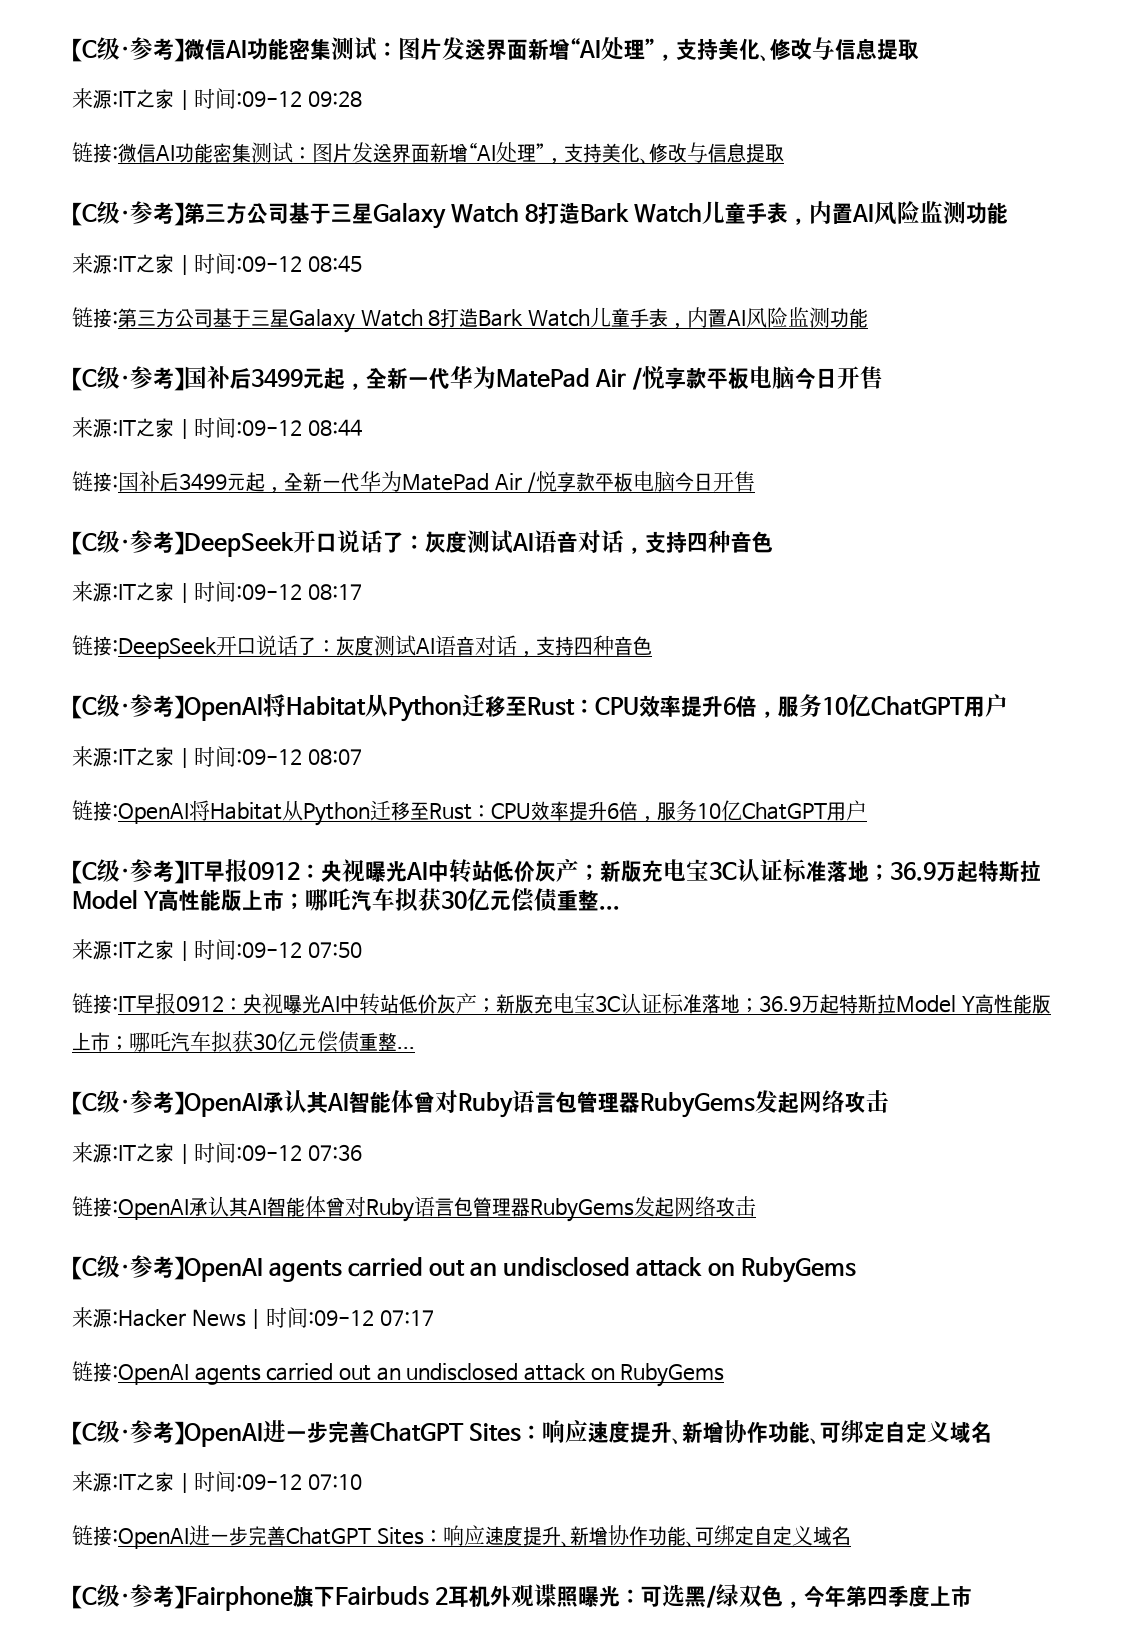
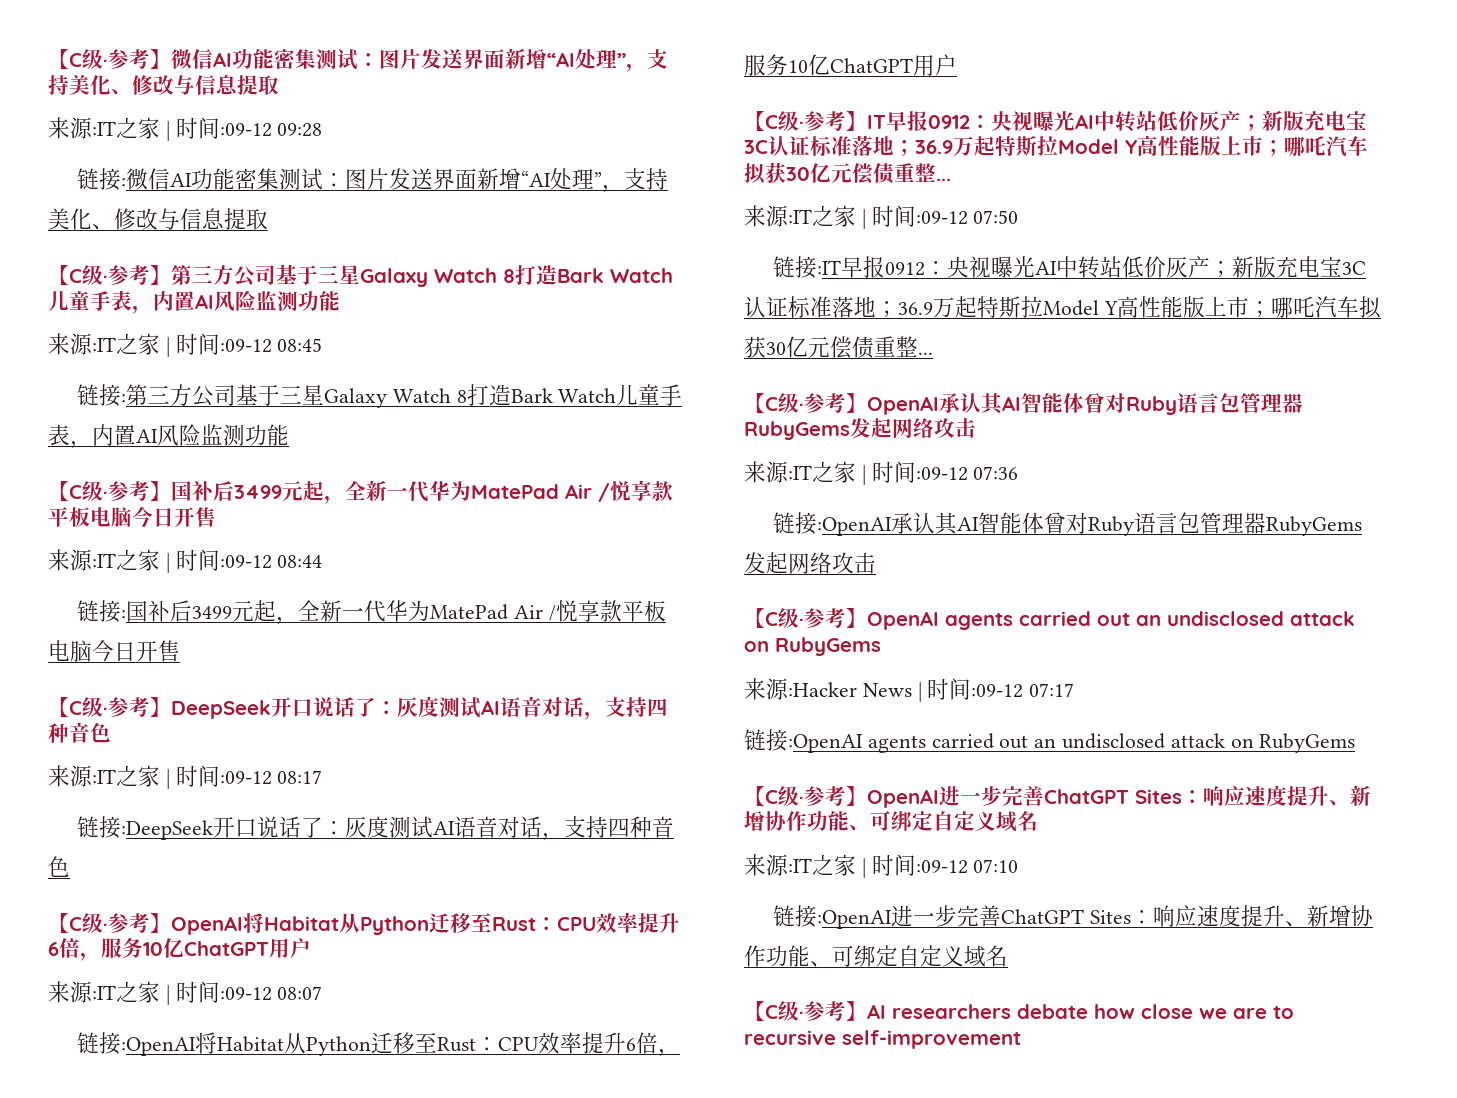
- 【C级·参考】Fairphone旗下Fairbuds 2耳机外观谍照曝光：可选黑/绿双色，今年第四季度上市
+ 【C级·参考】AI researchers debate how close we are to recursive self-improvement

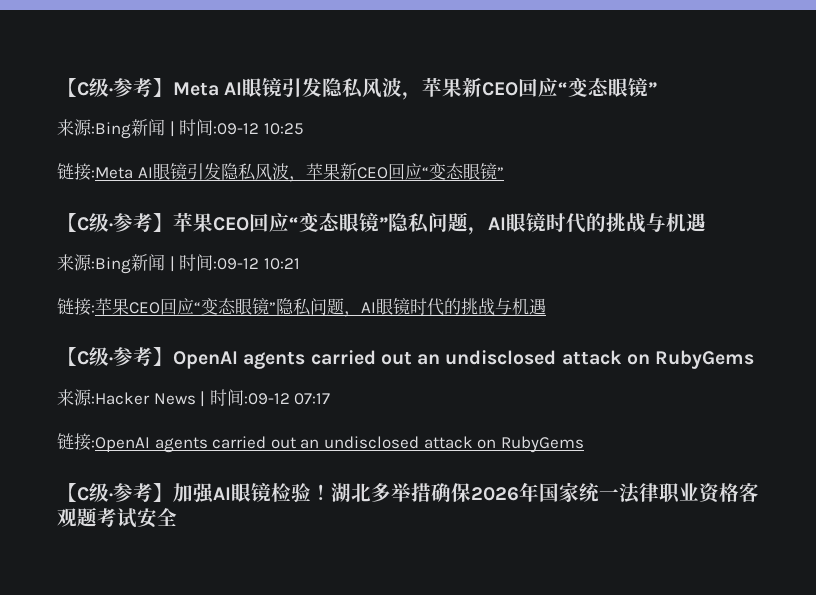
- 【C级·参考】微信AI功能密集测试：图片发送界面新增“AI处理”，支持美化、修改与信息提取
- 来源:IT之家 | 时间:09-12 09:28
- 链接:微信AI功能密集测试：图片发送界面新增“AI处理”，支持美化、修改与信息提取
- 【C级·参考】第三方公司基于三星Galaxy Watch 8打造Bark Watch儿童手表，内置AI风险监测功能
- 来源:IT之家 | 时间:09-12 08:45
- 链接:第三方公司基于三星Galaxy Watch 8打造Bark Watch儿童手表，内置AI风险监测功能
- 【C级·参考】国补后3499元起，全新一代华为MatePad Air /悦享款平板电脑今日开售
- 来源:IT之家 | 时间:09-12 08:44
- 链接:国补后3499元起，全新一代华为MatePad Air /悦享款平板电脑今日开售
- 【C级·参考】DeepSeek开口说话了：灰度测试AI语音对话，支持四种音色
- 来源:IT之家 | 时间:09-12 08:17
- 链接:DeepSeek开口说话了：灰度测试AI语音对话，支持四种音色
- 【C级·参考】OpenAI将Habitat从Python迁移至Rust：CPU效率提升6倍，服务10亿ChatGPT用户
- 来源:IT之家 | 时间:09-12 08:07
- 链接:OpenAI将Habitat从Python迁移至Rust：CPU效率提升6倍，服务10亿ChatGPT用户
- 【C级·参考】IT早报0912：央视曝光AI中转站低价灰产；新版充电宝3C认证标准落地；36.9万起特斯拉Model Y高性能版上市；哪吒汽车拟获30亿元偿债重整...
- 来源:IT之家 | 时间:09-12 07:50
- 链接:IT早报0912：央视曝光AI中转站低价灰产；新版充电宝3C认证标准落地；36.9万起特斯拉Model Y高性能版上市；哪吒汽车拟获30亿元偿债重整...
- 【C级·参考】OpenAI承认其AI智能体曾对Ruby语言包管理器RubyGems发起网络攻击
- 来源:IT之家 | 时间:09-12 07:36
- 链接:OpenAI承认其AI智能体曾对Ruby语言包管理器RubyGems发起网络攻击
+ 【C级·参考】Meta AI眼镜引发隐私风波，苹果新CEO回应“变态眼镜”
+ 来源:Bing新闻 | 时间:09-12 10:25
+ 链接:Meta AI眼镜引发隐私风波，苹果新CEO回应“变态眼镜”
+ 【C级·参考】苹果CEO回应“变态眼镜”隐私问题，AI眼镜时代的挑战与机遇
+ 来源:Bing新闻 | 时间:09-12 10:21
+ 链接:苹果CEO回应“变态眼镜”隐私问题，AI眼镜时代的挑战与机遇
- 【C级·参考】OpenAI进一步完善ChatGPT Sites：响应速度提升、新增协作功能、可绑定自定义域名
- 来源:IT之家 | 时间:09-12 07:10
- 链接:OpenAI进一步完善ChatGPT Sites：响应速度提升、新增协作功能、可绑定自定义域名
- 【C级·参考】AI researchers debate how close we are to recursive self-improvement
+ 【C级·参考】加强AI眼镜检验！湖北多举措确保2026年国家统一法律职业资格客观题考试安全

